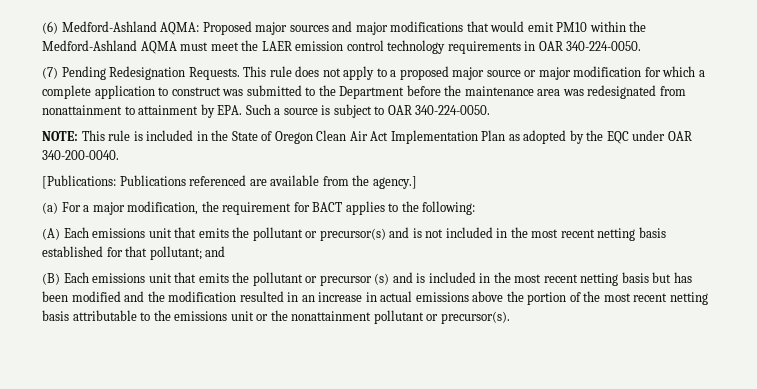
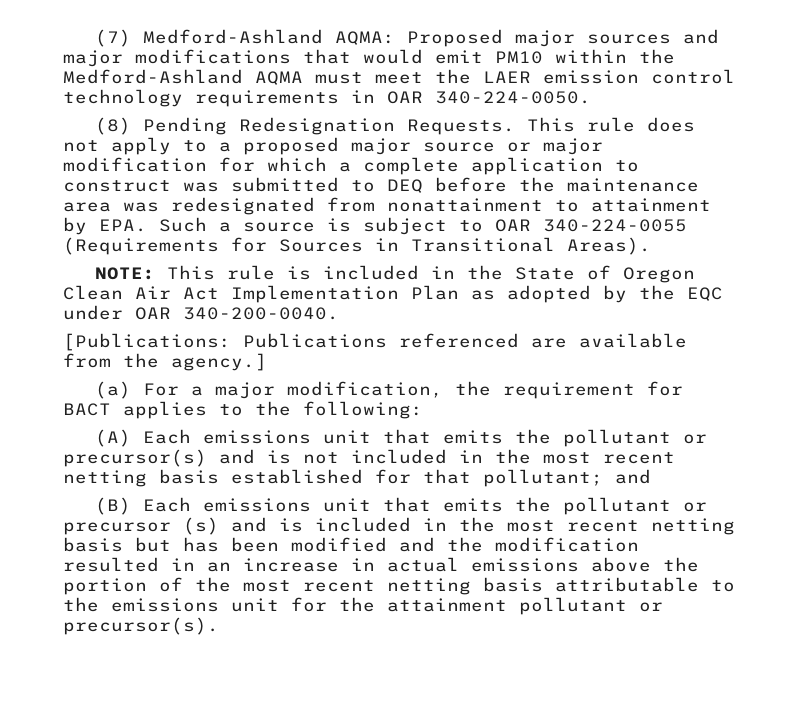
- (6) Medford-Ashland AQMA: Proposed major sources and major modifications that would emit PM10 within the Medford-Ashland AQMA must meet the LAER emission control technology requirements in OAR 340-224-0050.
+ (7) Medford-Ashland AQMA: Proposed major sources and major modifications that would emit PM10 within the Medford-Ashland AQMA must meet the LAER emission control technology requirements in OAR 340-224-0050.
- (7) Pending Redesignation Requests.
+ (8) Pending Redesignation Requests.
- This rule does not apply to a proposed major source or major modification for which a complete application to construct was submitted to the Department before the maintenance area was redesignated from nonattainment to attainment by EPA. Such a source is subject to OAR 340-224-0050.
+ This rule does not apply to a proposed major source or major modification for which a complete application to construct was submitted to DEQ before the maintenance area was redesignated from nonattainment to attainment by EPA. Such a source is subject to OAR 340-224-0055 (Requirements for Sources in Transitional Areas).
- (B) Each emissions unit that emits the pollutant or precursor (s) and is included in the most recent netting basis but has been modified and the modification resulted in an increase in actual emissions above the portion of the most recent netting basis attributable to the emissions unit or the nonattainment pollutant or precursor(s).
+ (B) Each emissions unit that emits the pollutant or precursor (s) and is included in the most recent netting basis but has been modified and the modification resulted in an increase in actual emissions above the portion of the most recent netting basis attributable to the emissions unit for the attainment pollutant or precursor(s).

